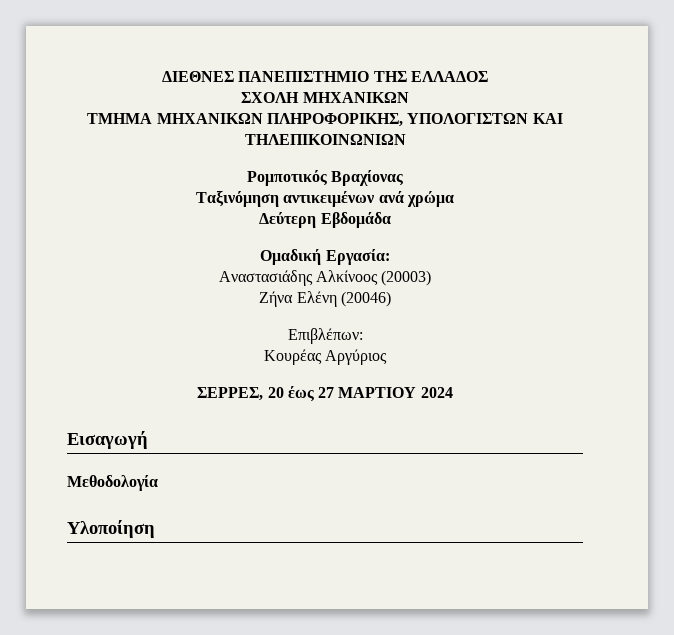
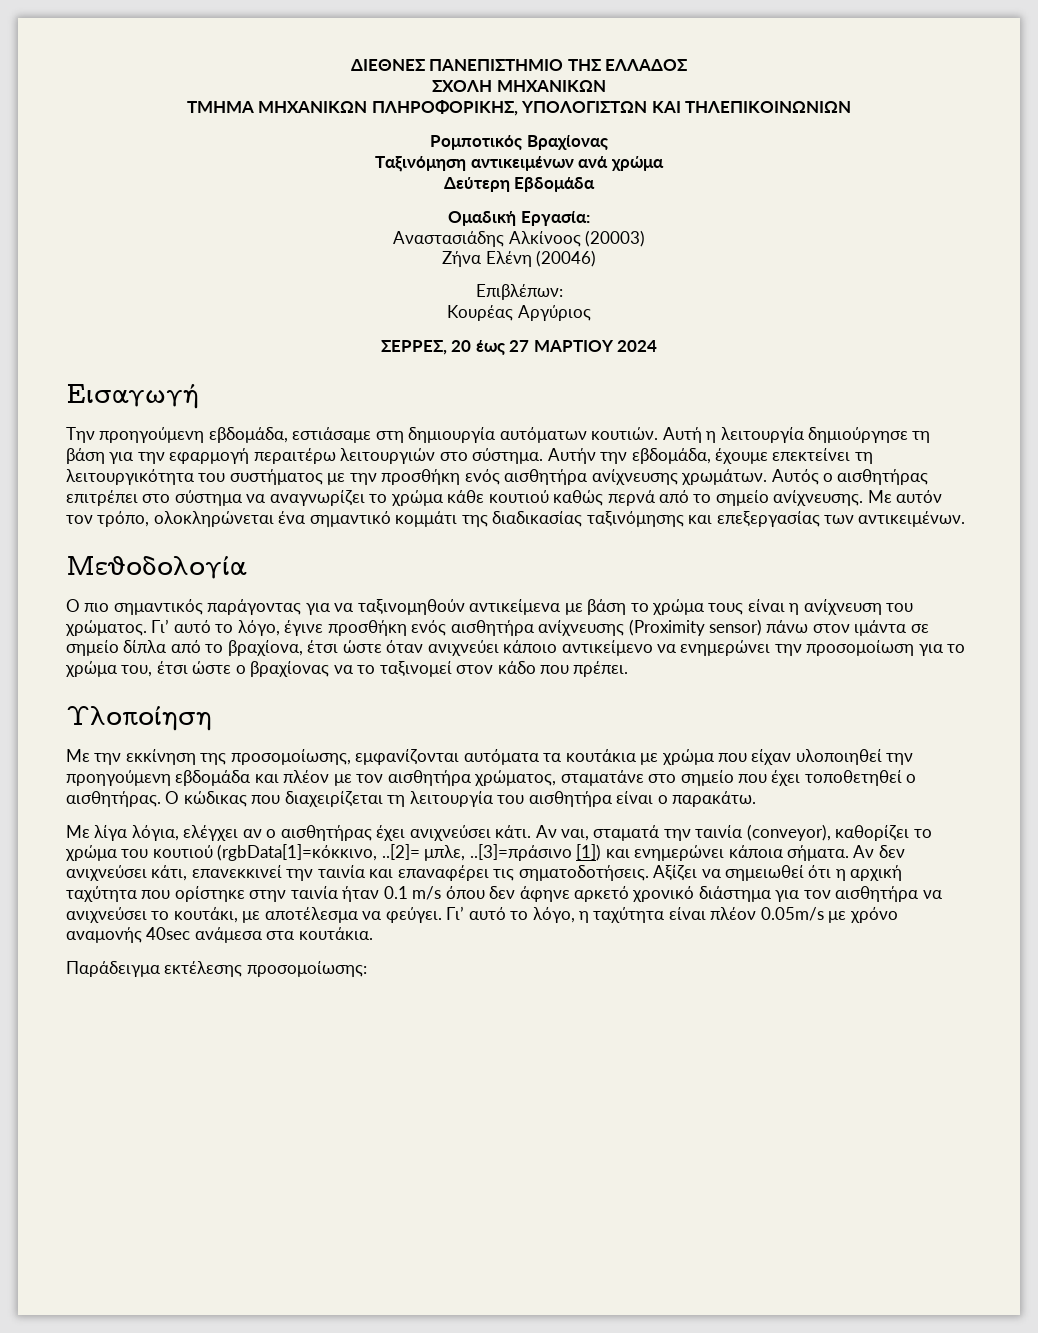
+ Την προηγούμενη εβδομάδα, εστιάσαμε στη δημιουργία αυτόματων κουτιών. Αυτή η λειτουργία δημιούργησε τη βάση για την εφαρμογή περαιτέρω λειτουργιών στο σύστημα. Αυτήν την εβδομάδα, έχουμε επεκτείνει τη λειτουργικότητα του συστήματος με την προσθήκη ενός αισθητήρα ανίχνευσης χρωμάτων. Αυτός ο αισθητήρας επιτρέπει στο σύστημα να αναγνωρίζει το χρώμα κάθε κουτιού καθώς περνά από το σημείο ανίχνευσης. Με αυτόν τον τρόπο, ολοκληρώνεται ένα σημαντικό κομμάτι της διαδικασίας ταξινόμησης και επεξεργασίας των αντικειμένων.
  Μεθοδολογία
+ Ο πιο σημαντικός παράγοντας για να ταξινομηθούν αντικείμενα με βάση το χρώμα τους είναι η ανίχνευση του χρώματος. Γι’ αυτό το λόγο, έγινε προσθήκη ενός αισθητήρα ανίχνευσης (Proximity sensor) πάνω στον ιμάντα σε σημείο δίπλα από το βραχίονα, έτσι ώστε όταν ανιχνεύει κάποιο αντικείμενο να ενημερώνει την προσομοίωση για το χρώμα του, έτσι ώστε ο βραχίονας να το ταξινομεί στον κάδο που πρέπει.
  Υλοποίηση
+ Με την εκκίνηση της προσομοίωσης, εμφανίζονται αυτόματα τα κουτάκια με χρώμα που είχαν υλοποιηθεί την προηγούμενη εβδομάδα και πλέον με τον αισθητήρα χρώματος, σταματάνε στο σημείο που έχει τοποθετηθεί ο αισθητήρας. Ο κώδικας που διαχειρίζεται τη λειτουργία του αισθητήρα είναι ο παρακάτω.
+ Με λίγα λόγια, ελέγχει αν ο αισθητήρας έχει ανιχνεύσει κάτι. Αν ναι, σταματά την ταινία (conveyor), καθορίζει το χρώμα του κουτιού (rgbData[1]=κόκκινο, ..[2]= μπλε, ..[3]=πράσινο [1]) και ενημερώνει κάποια σήματα. Αν δεν ανιχνεύσει κάτι, επανεκκινεί την ταινία και επαναφέρει τις σηματοδοτήσεις. Αξίζει να σημειωθεί ότι η αρχική ταχύτητα που ορίστηκε στην ταινία ήταν 0.1 m/s όπου δεν άφηνε αρκετό χρονικό διάστημα για τον αισθητήρα να ανιχνεύσει το κουτάκι, με αποτέλεσμα να φεύγει. Γι’ αυτό το λόγο, η ταχύτητα είναι πλέον 0.05m/s με χρόνο αναμονής 40sec ανάμεσα στα κουτάκια.
+ Παράδειγμα εκτέλεσης προσομοίωσης:

